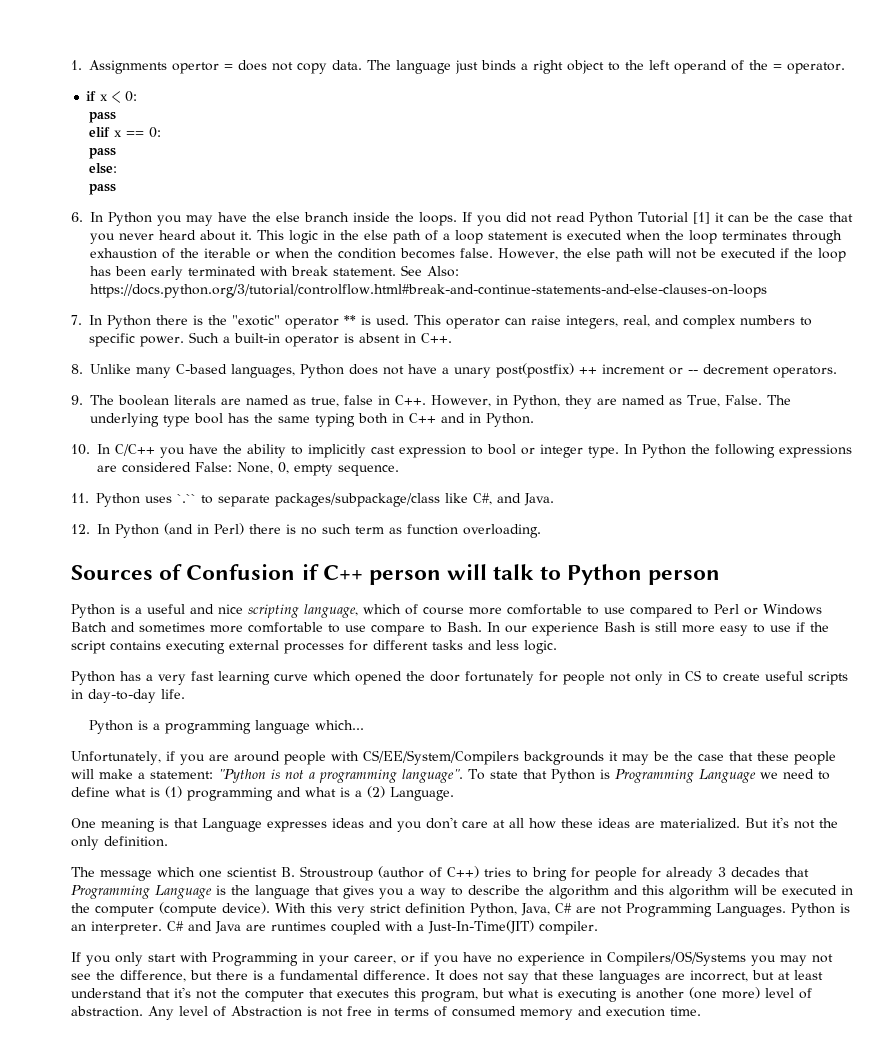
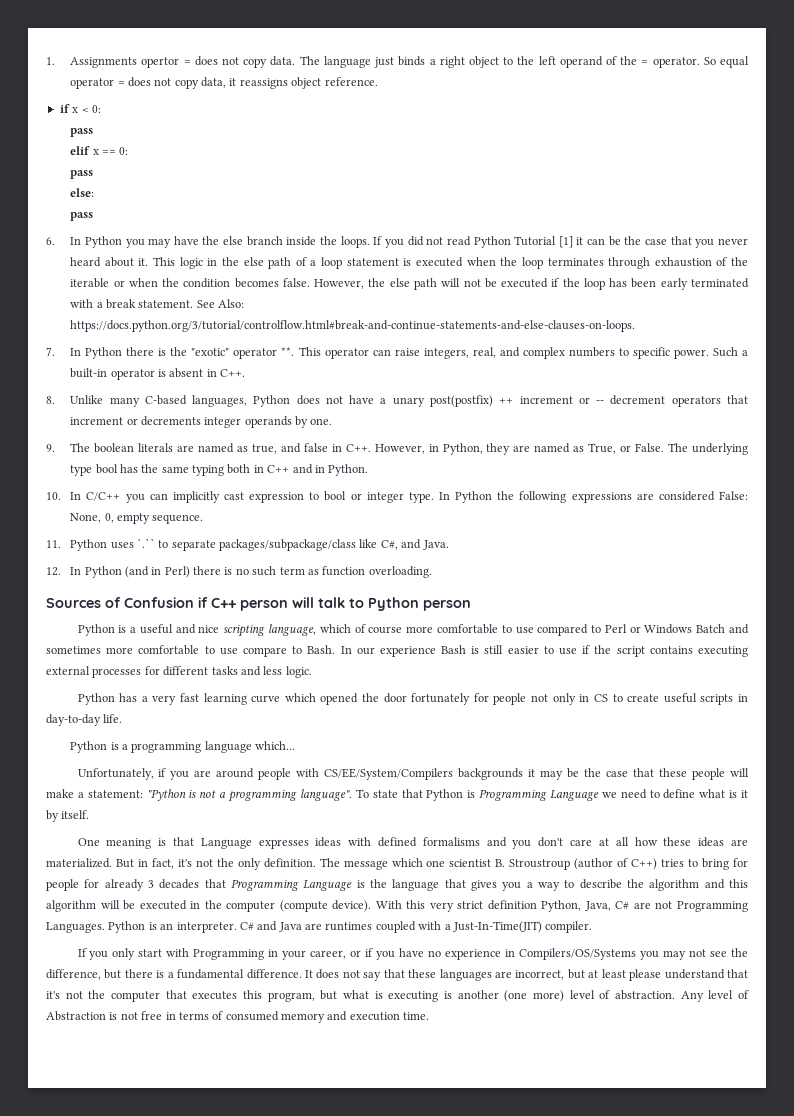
+ So equal operator = does not copy data, it reassigns object reference.
- However, the else path will not be executed if the loop has been early terminated with break statement.
+ However, the else path will not be executed if the loop has been early terminated with a break statement.
- See Also: https://docs.python.org/3/tutorial/controlflow.html#break-and-continue-statements-and-else-clauses-on-loops
+ See Also: https://docs.python.org/3/tutorial/controlflow.html#break-and-continue-statements-and-else-clauses-on-loops.
- 7. In Python there is the "exotic" operator ** is used.
+ 7. In Python there is the "exotic" operator **.
- 8. Unlike many C-based languages, Python does not have a unary post(postfix) ++ increment or -- decrement operators.
+ 8. Unlike many C-based languages, Python does not have a unary post(postfix) ++ increment or -- decrement operators that increment or decrements integer operands by one.
- 9. The boolean literals are named as true, false in C++. However, in Python, they are named as True, False.
+ 9. The boolean literals are named as true, and false in C++. However, in Python, they are named as True, or False.
- 10. In C/C++ you have the ability to implicitly cast expression to bool or integer type.
+ 10. In C/C++ you can implicitly cast expression to bool or integer type.
- In our experience Bash is still more easy to use if the script contains executing external processes for different tasks and less logic.
+ In our experience Bash is still easier to use if the script contains executing external processes for different tasks and less logic.
- To state that Python is Programming Language we need to define what is (1) programming and what is a (2) Language.
+ To state that Python is Programming Language we need to define what is it by itself.
- One meaning is that Language expresses ideas and you don't care at all how these ideas are materialized.
+ One meaning is that Language expresses ideas with defined formalisms and you don't care at all how these ideas are materialized.
- But it's not the only definition.
- The message which one scientist B. Stroustroup (author of C++) tries to bring for people for already 3 decades that Programming Language is the language that gives you a way to describe the algorithm and this algorithm will be executed in the computer (compute device).
+ But in fact, it's not the only definition. The message which one scientist B. Stroustroup (author of C++) tries to bring for people for already 3 decades that Programming Language is the language that gives you a way to describe the algorithm and this algorithm will be executed in the computer (compute device).
- It does not say that these languages are incorrect, but at least understand that it's not the computer that executes this program, but what is executing is another (one more) level of abstraction.
+ It does not say that these languages are incorrect, but at least please understand that it's not the computer that executes this program, but what is executing is another (one more) level of abstraction.

